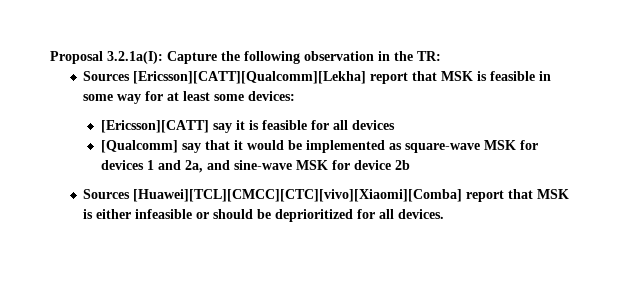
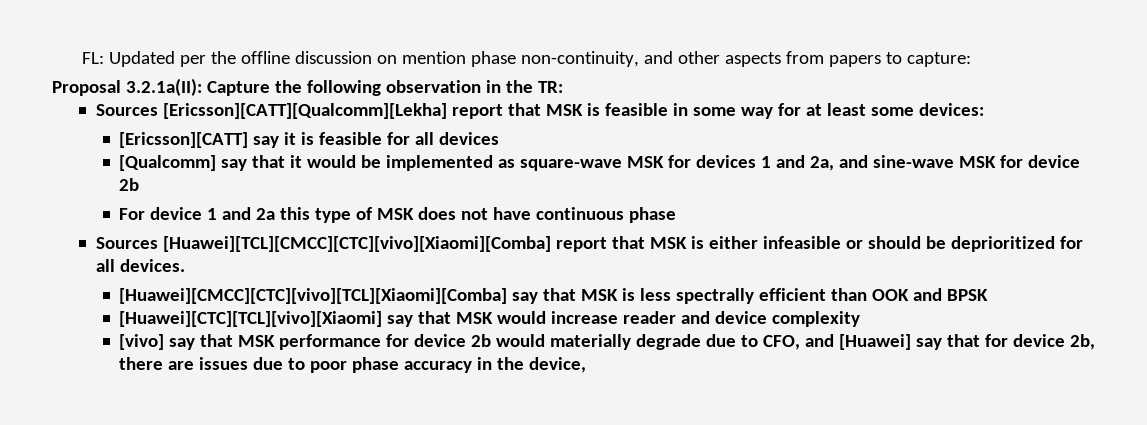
- Proposal 3.2.1a(I): Capture the following observation in the TR:
+ FL: Updated per the offline discussion on mention phase non-continuity, and other aspects from papers to capture:
+ Proposal 3.2.1a(II): Capture the following observation in the TR:
+ For device 1 and 2a this type of MSK does not have continuous phase
+ [Huawei][CMCC][CTC][vivo][TCL][Xiaomi][Comba] say that MSK is less spectrally efficient than OOK and BPSK
+ [Huawei][CTC][TCL][vivo][Xiaomi] say that MSK would increase reader and device complexity
+ [vivo] say that MSK performance for device 2b would materially degrade due to CFO, and [Huawei] say that for device 2b, there are issues due to poor phase accuracy in the device,

